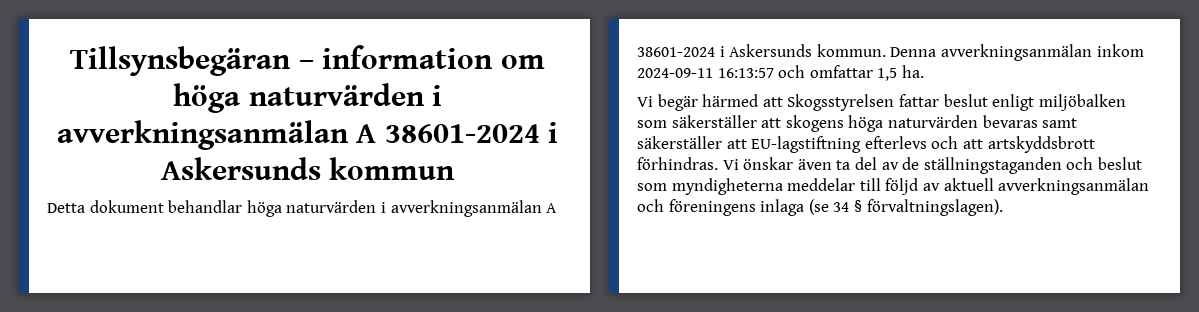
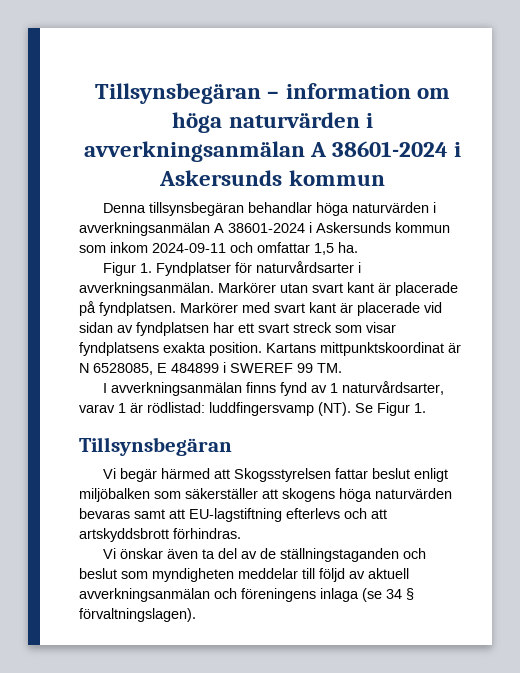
- Detta dokument behandlar höga naturvärden i avverkningsanmälan A 38601-2024 i Askersunds kommun. Denna avverkningsanmälan inkom 2024-09-11 16:13:57 och omfattar 1,5 ha.
+ Denna tillsynsbegäran behandlar höga naturvärden i avverkningsanmälan A 38601-2024 i Askersunds kommun som inkom 2024-09-11 och omfattar 1,5 ha.
+ Figur 1. Fyndplatser för naturvårdsarter i avverkningsanmälan. Markörer utan svart kant är placerade på fyndplatsen. Markörer med svart kant är placerade vid sidan av fyndplatsen har ett svart streck som visar fyndplatsens exakta position. Kartans mittpunktskoordinat är N 6528085, E 484899 i SWEREF 99 TM.
+ I avverkningsanmälan finns fynd av 1 naturvårdsarter, varav 1 är rödlistad: luddfingersvamp (NT). Se Figur 1.
+ Tillsynsbegäran
- Vi begär härmed att Skogsstyrelsen fattar beslut enligt miljöbalken som säkerställer att skogens höga naturvärden bevaras samt säkerställer att EU-lagstiftning efterlevs och att artskyddsbrott förhindras. Vi önskar även ta del av de ställningstaganden och beslut som myndigheterna meddelar till följd av aktuell avverkningsanmälan och föreningens inlaga (se 34 § förvaltningslagen).
+ Vi begär härmed att Skogsstyrelsen fattar beslut enligt miljöbalken som säkerställer att skogens höga naturvärden bevaras samt att EU-lagstiftning efterlevs och att artskyddsbrott förhindras.
+ Vi önskar även ta del av de ställningstaganden och beslut som myndigheten meddelar till följd av aktuell avverkningsanmälan och föreningens inlaga (se 34 § förvaltningslagen).

